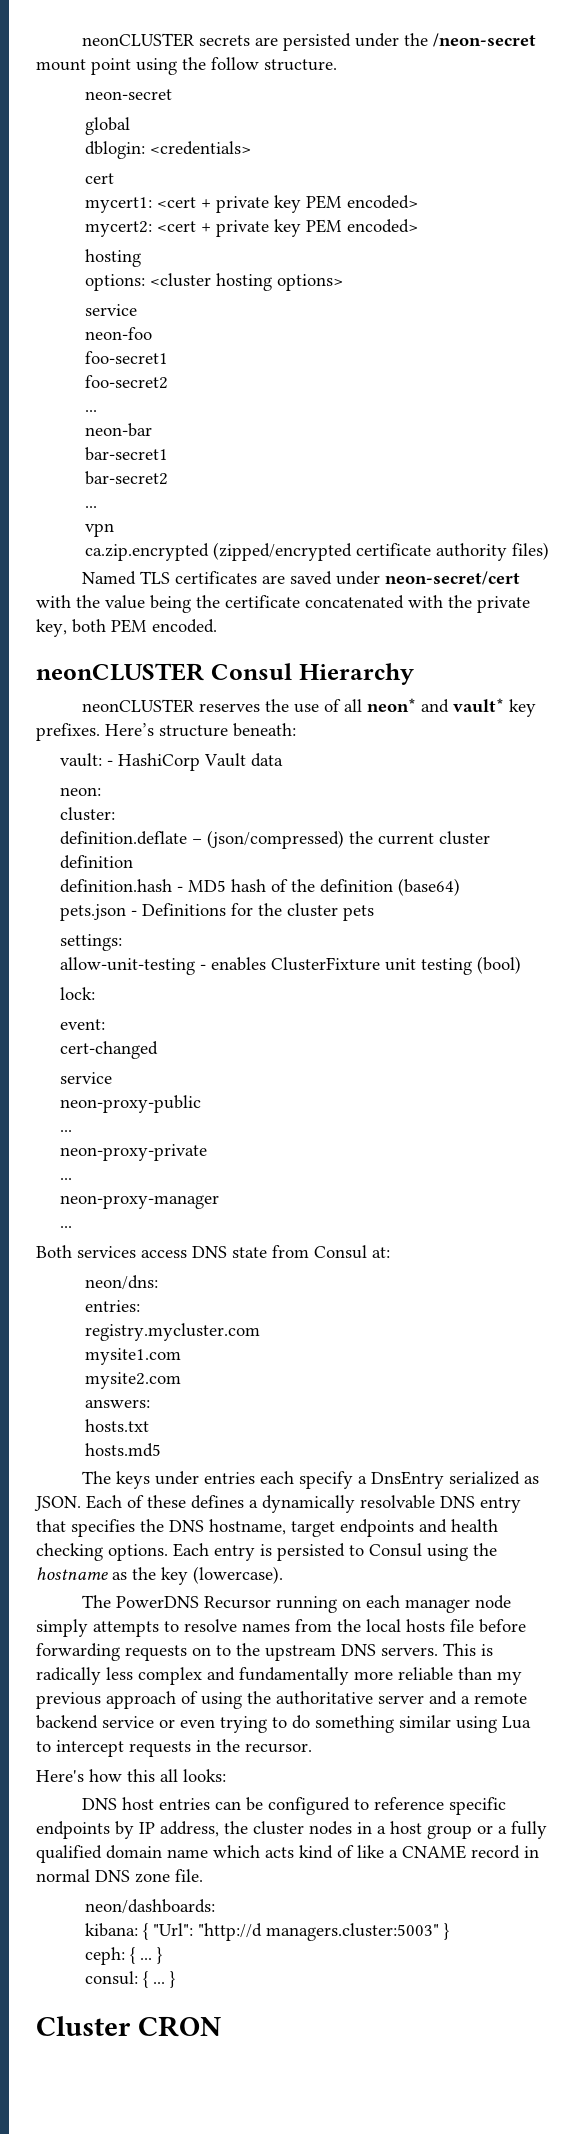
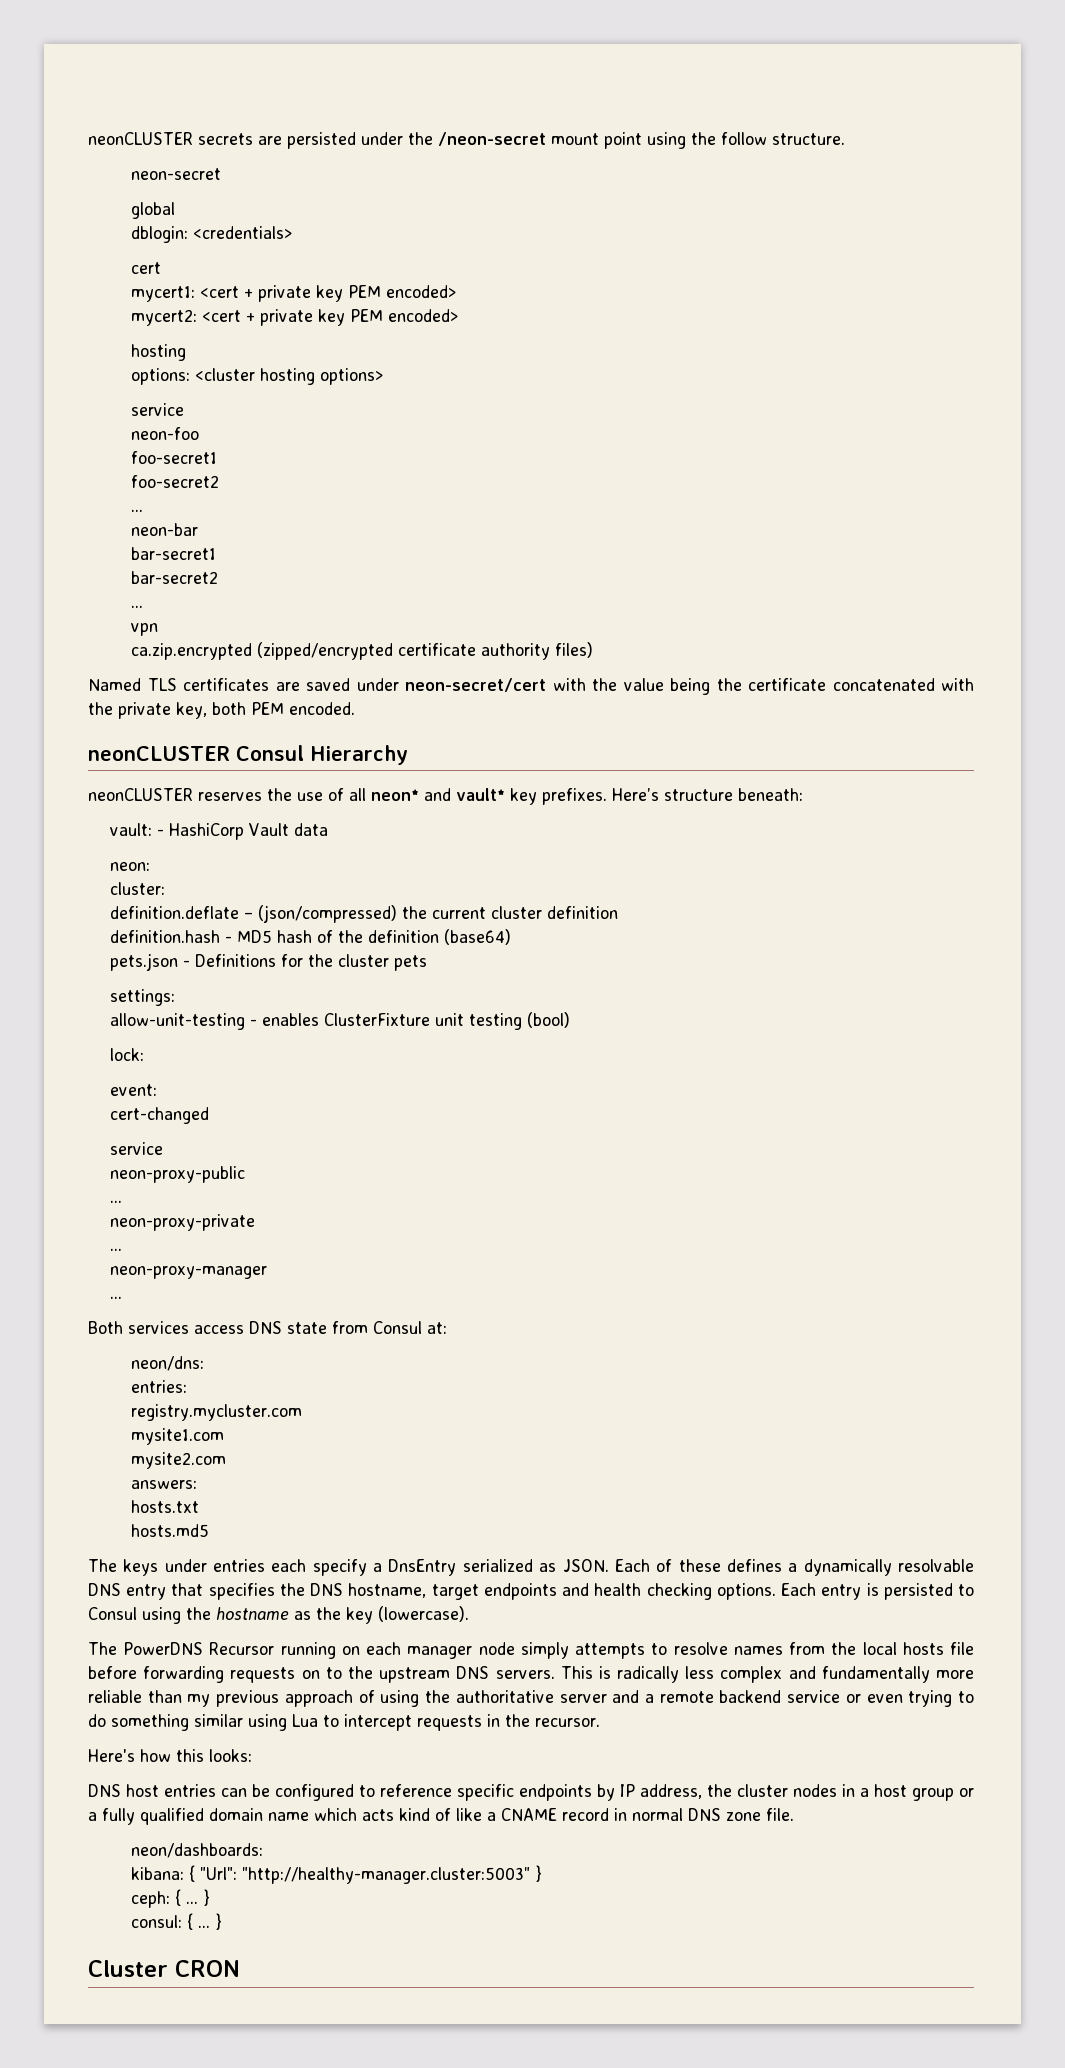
- Here's how this all looks:
+ Here's how this looks:
- kibana: { "Url": "http://d managers.cluster:5003" }
+ kibana: { "Url": "http://healthy-manager.cluster:5003" }

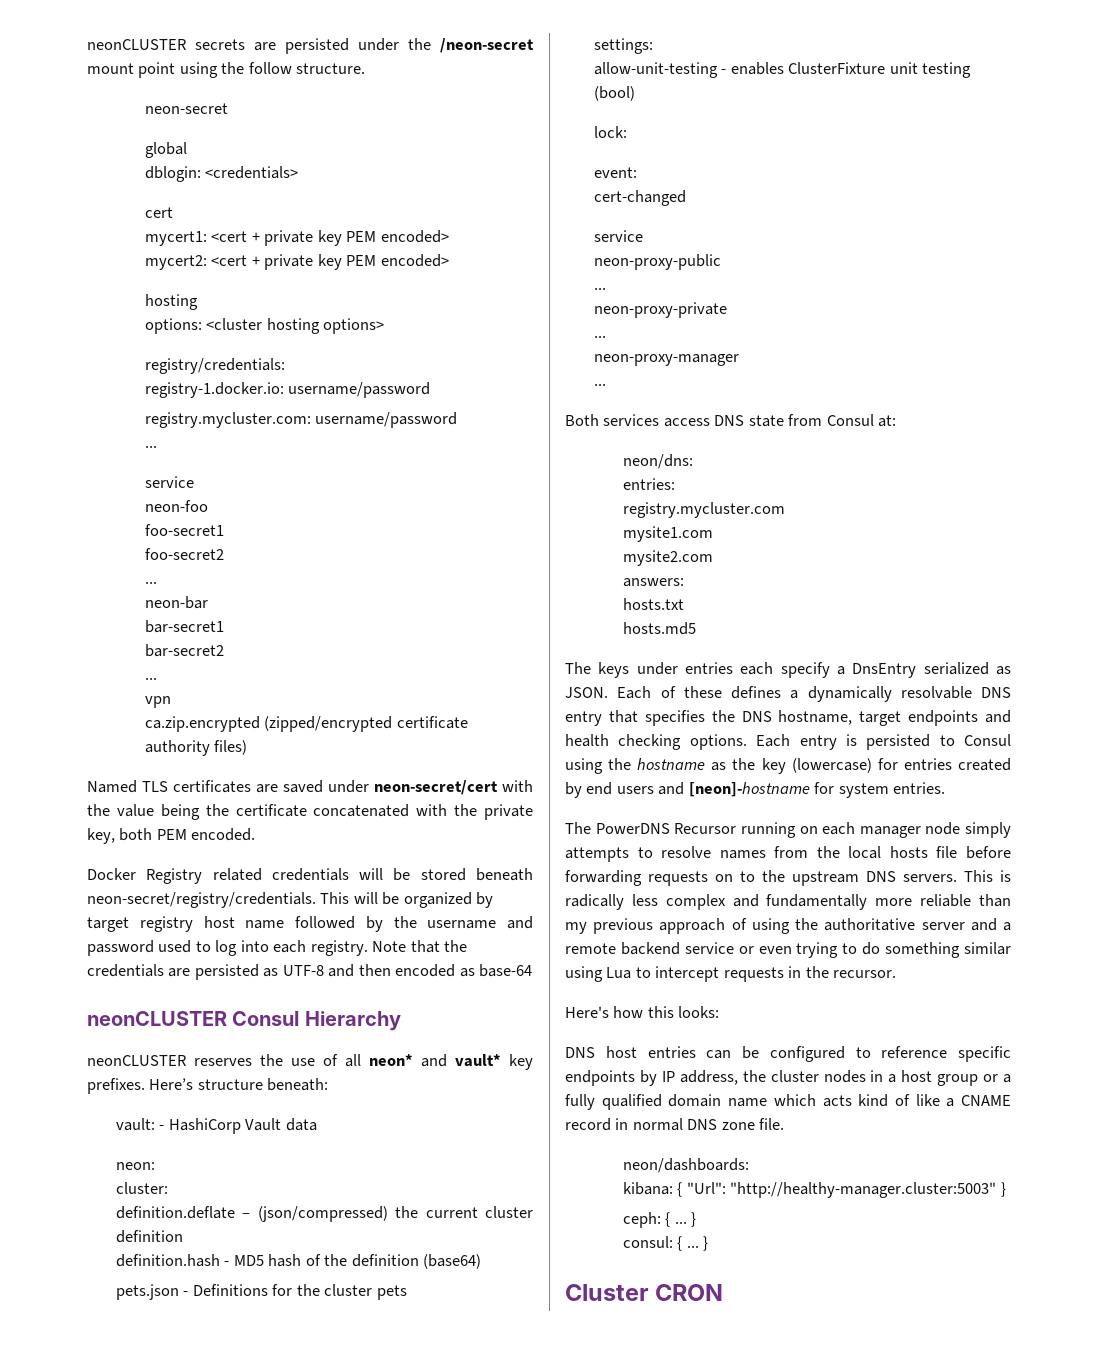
+ registry/credentials:
+ registry-1.docker.io: username/password
+ registry.mycluster.com: username/password
+ ...
+ Docker Registry related credentials will be stored beneath neon-secret/registry/credentials. This will be organized by target registry host name followed by the username and password used to log into each registry. Note that the credentials are persisted as UTF-8 and then encoded as base-64
- Each entry is persisted to Consul using the hostname as the key (lowercase).
+ Each entry is persisted to Consul using the hostname as the key (lowercase) for entries created by end users and [neon]-hostname for system entries.

